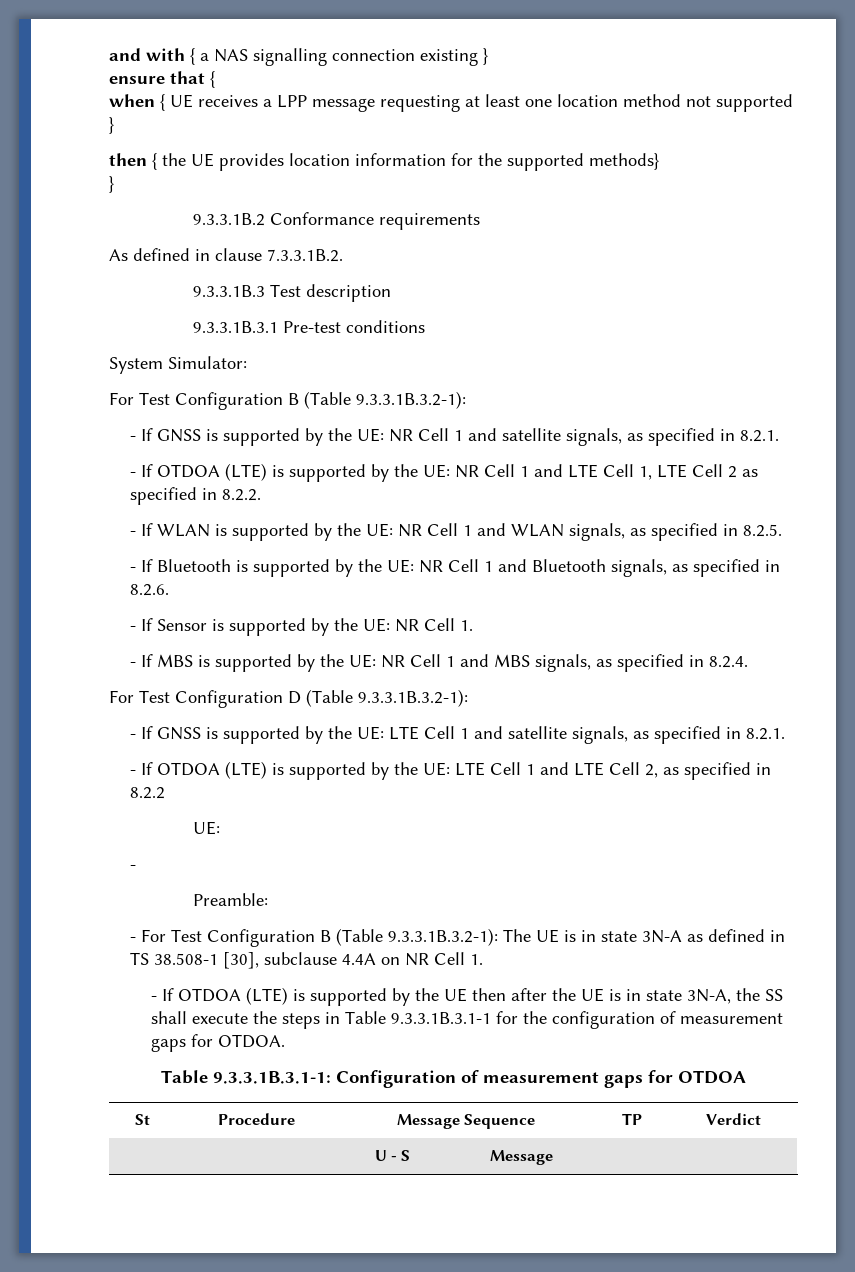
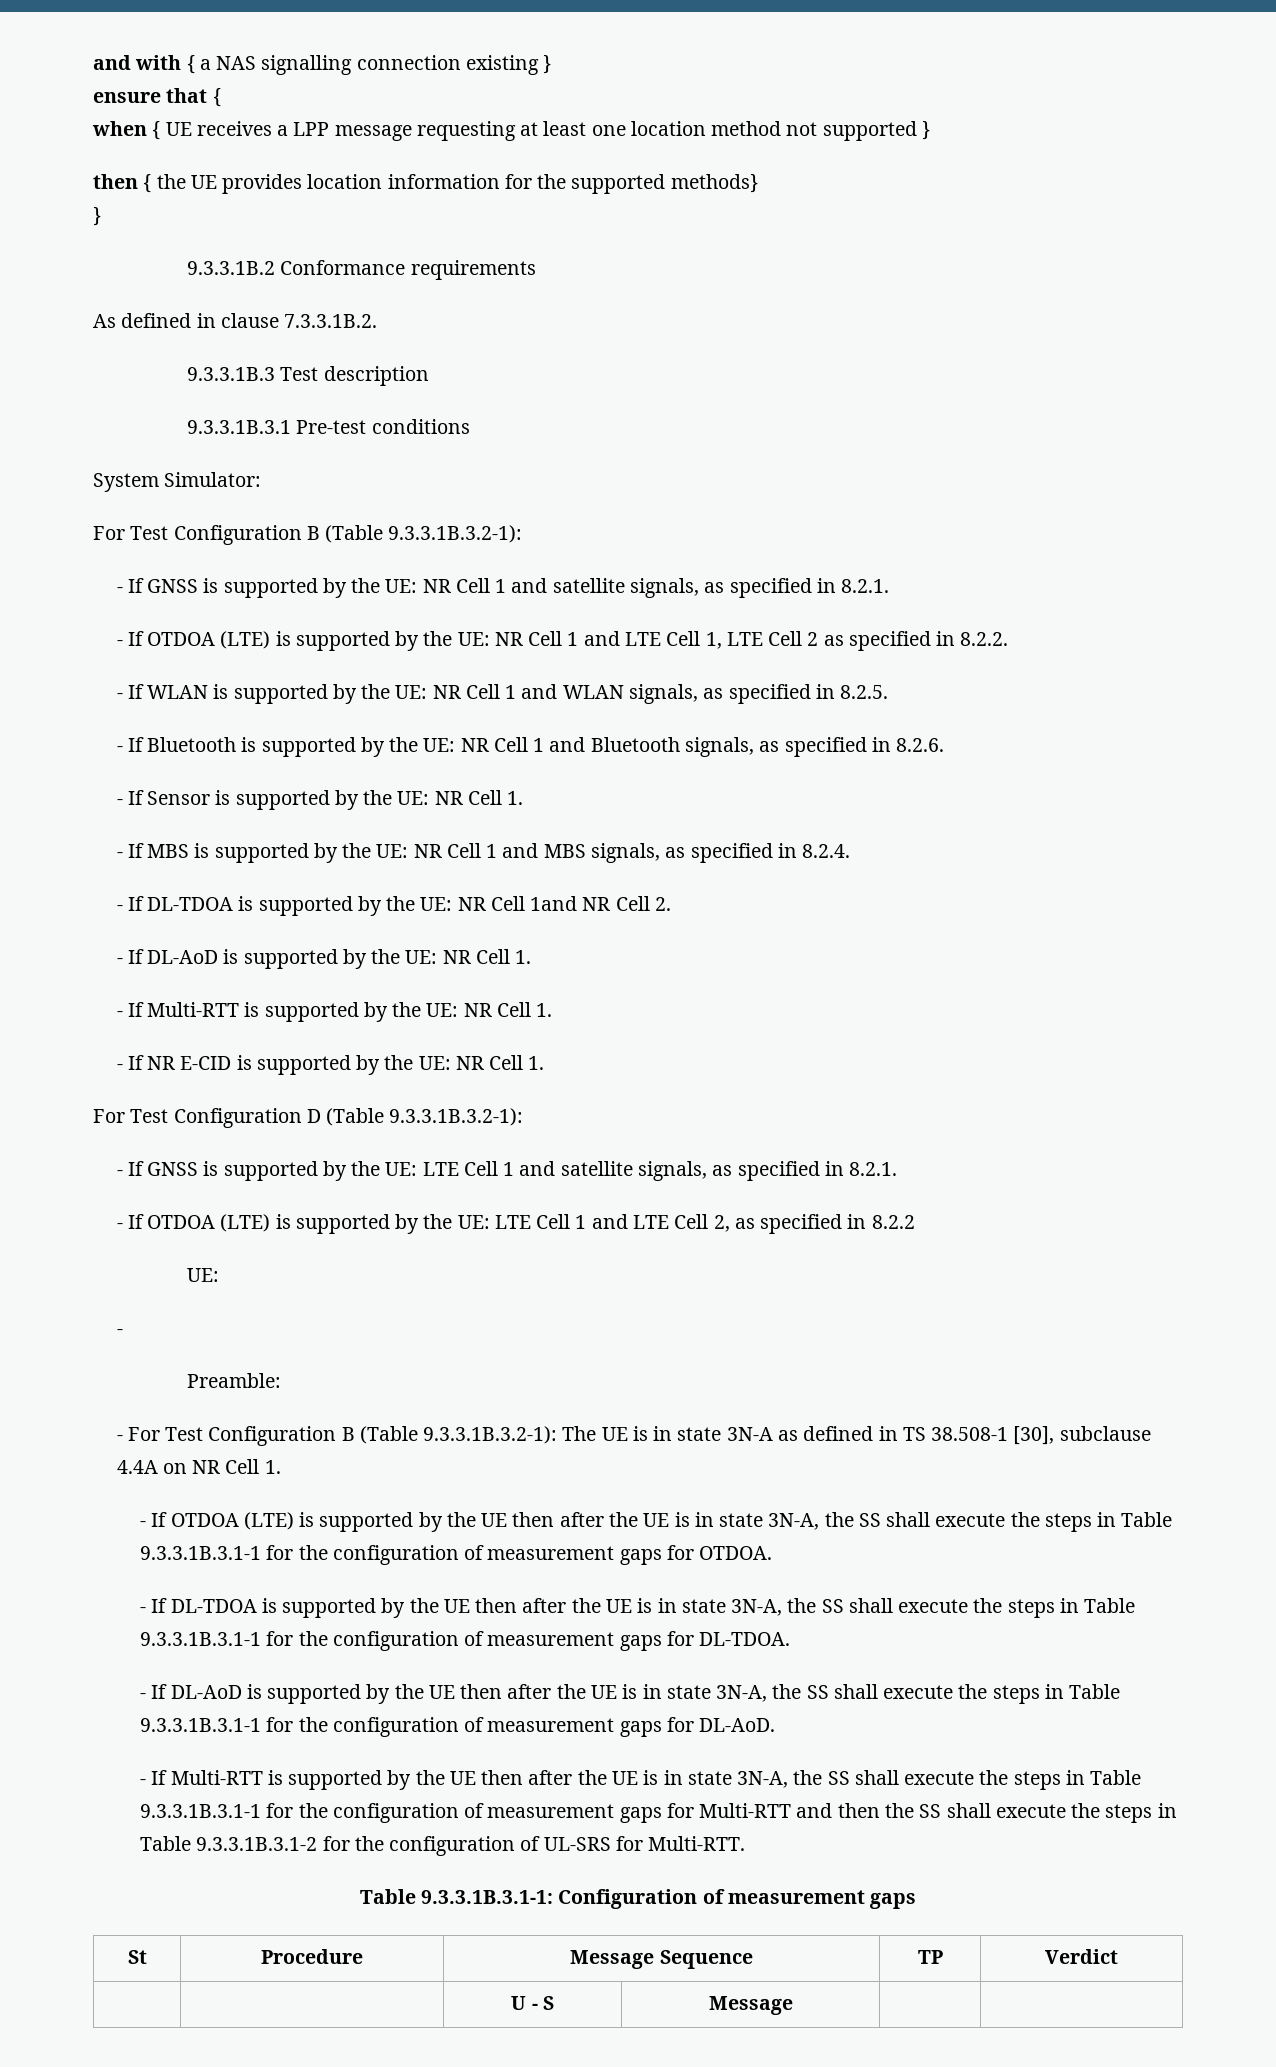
+ - If DL-TDOA is supported by the UE: NR Cell 1and NR Cell 2.
+ - If DL-AoD is supported by the UE: NR Cell 1.
+ - If Multi-RTT is supported by the UE: NR Cell 1.
+ - If NR E-CID is supported by the UE: NR Cell 1.
+ - If DL-TDOA is supported by the UE then after the UE is in state 3N-A, the SS shall execute the steps in Table 9.3.3.1B.3.1-1 for the configuration of measurement gaps for DL-TDOA.
+ - If DL-AoD is supported by the UE then after the UE is in state 3N-A, the SS shall execute the steps in Table 9.3.3.1B.3.1-1 for the configuration of measurement gaps for DL-AoD.
+ - If Multi-RTT is supported by the UE then after the UE is in state 3N-A, the SS shall execute the steps in Table 9.3.3.1B.3.1-1 for the configuration of measurement gaps for Multi-RTT and then the SS shall execute the steps in Table 9.3.3.1B.3.1-2 for the configuration of UL-SRS for Multi-RTT.
- Table 9.3.3.1B.3.1-1: Configuration of measurement gaps for OTDOA
+ Table 9.3.3.1B.3.1-1: Configuration of measurement gaps

